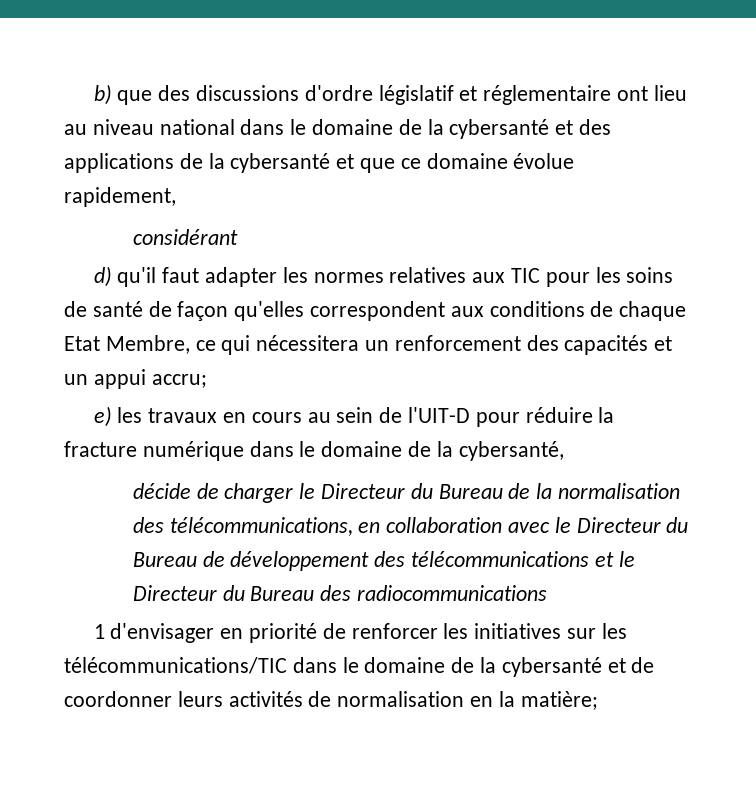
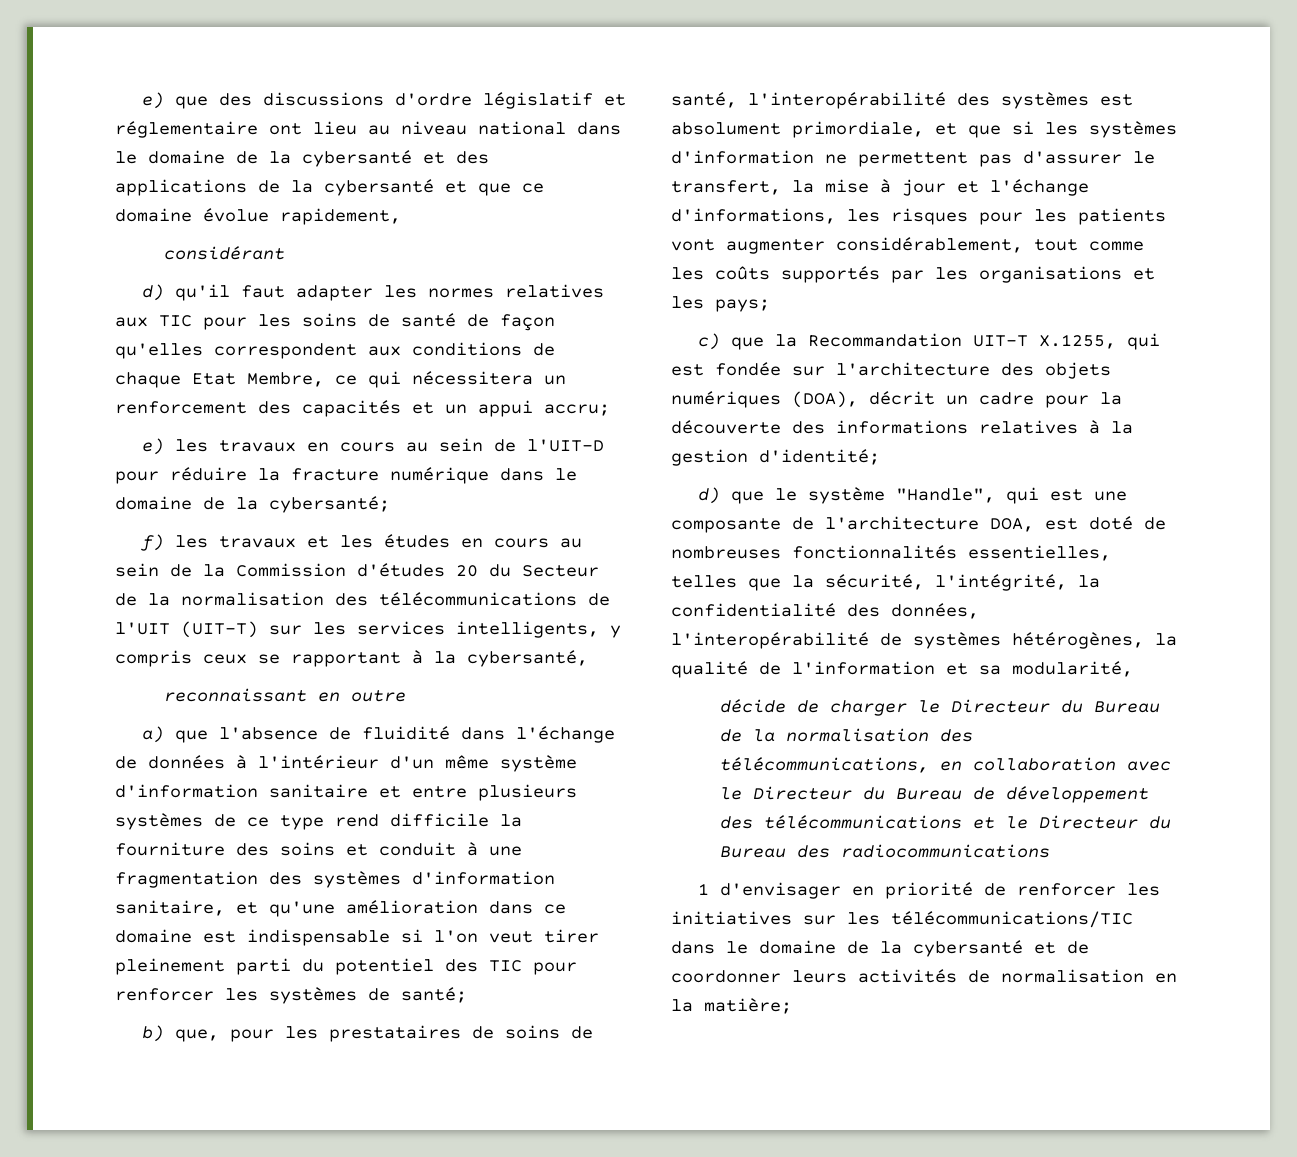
- b) que des discussions d'ordre législatif et réglementaire ont lieu au niveau national dans le domaine de la cybersanté et des applications de la cybersanté et que ce domaine évolue rapidement,
+ e) que des discussions d'ordre législatif et réglementaire ont lieu au niveau national dans le domaine de la cybersanté et des applications de la cybersanté et que ce domaine évolue rapidement,
- e) les travaux en cours au sein de l'UIT-D pour réduire la fracture numérique dans le domaine de la cybersanté,
+ e) les travaux en cours au sein de l'UIT-D pour réduire la fracture numérique dans le domaine de la cybersanté;
+ f) les travaux et les études en cours au sein de la Commission d'études 20 du Secteur de la normalisation des télécommunications de l'UIT (UIT-T) sur les services intelligents, y compris ceux se rapportant à la cybersanté,
+ reconnaissant en outre
+ a) que l'absence de fluidité dans l'échange de données à l'intérieur d'un même système d'information sanitaire et entre plusieurs systèmes de ce type rend difficile la fourniture des soins et conduit à une fragmentation des systèmes d'information sanitaire, et qu'une amélioration dans ce domaine est indispensable si l'on veut tirer pleinement parti du potentiel des TIC pour renforcer les systèmes de santé;
+ b) que, pour les prestataires de soins de santé, l'interopérabilité des systèmes est absolument primordiale, et que si les systèmes d'information ne permettent pas d'assurer le transfert, la mise à jour et l'échange d'informations, les risques pour les patients vont augmenter considérablement, tout comme les coûts supportés par les organisations et les pays;
+ c) que la Recommandation UIT-T X.1255, qui est fondée sur l'architecture des objets numériques (DOA), décrit un cadre pour la découverte des informations relatives à la gestion d'identité;
+ d) que le système "Handle", qui est une composante de l'architecture DOA, est doté de nombreuses fonctionnalités essentielles, telles que la sécurité, l'intégrité, la confidentialité des données, l'interopérabilité de systèmes hétérogènes, la qualité de l'information et sa modularité,

